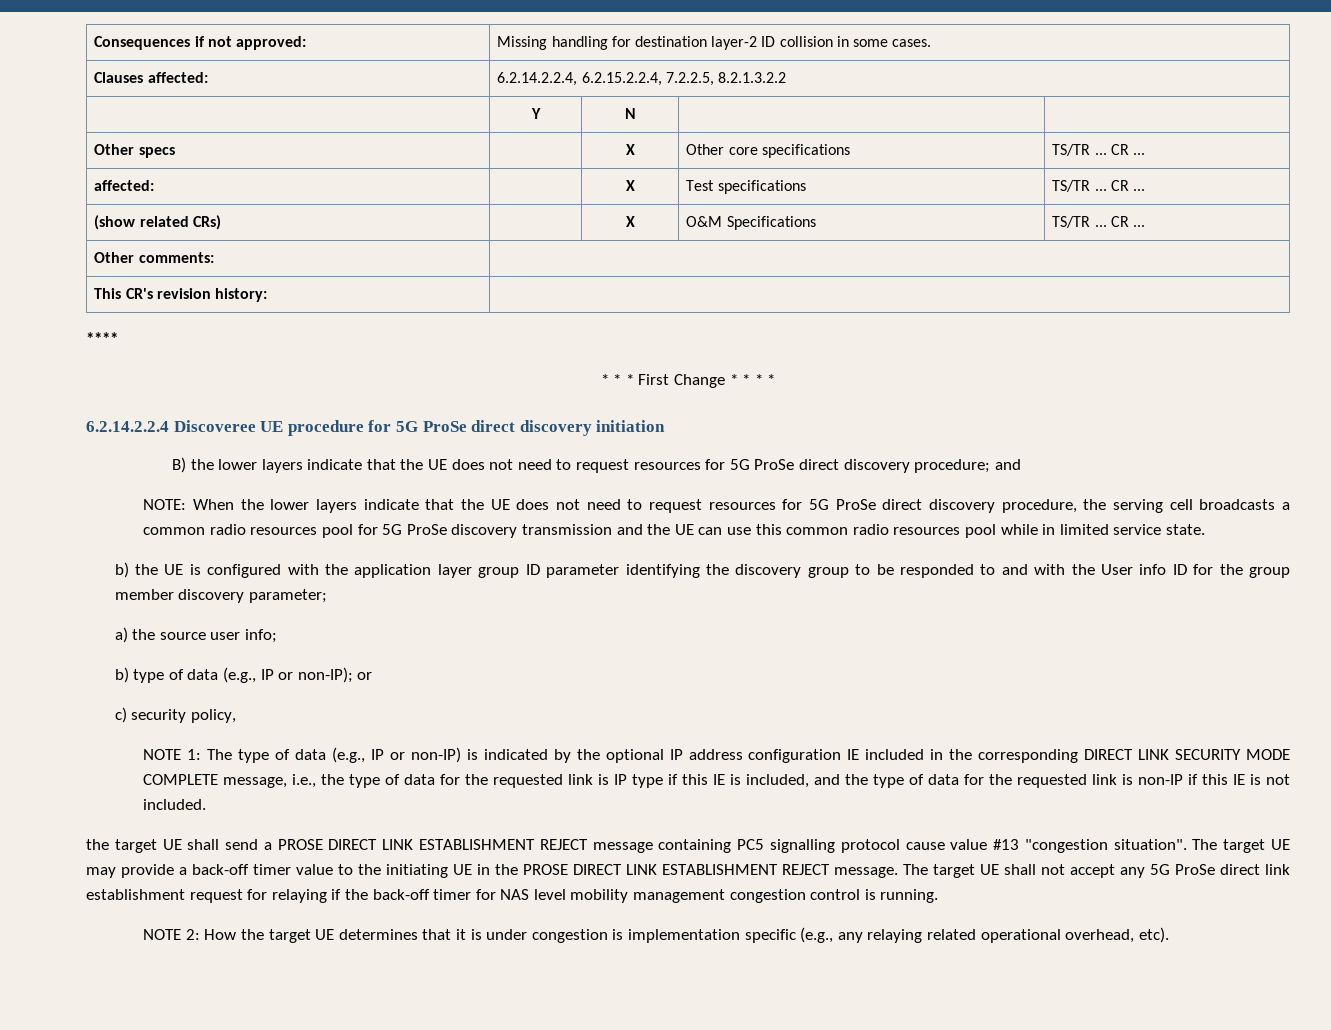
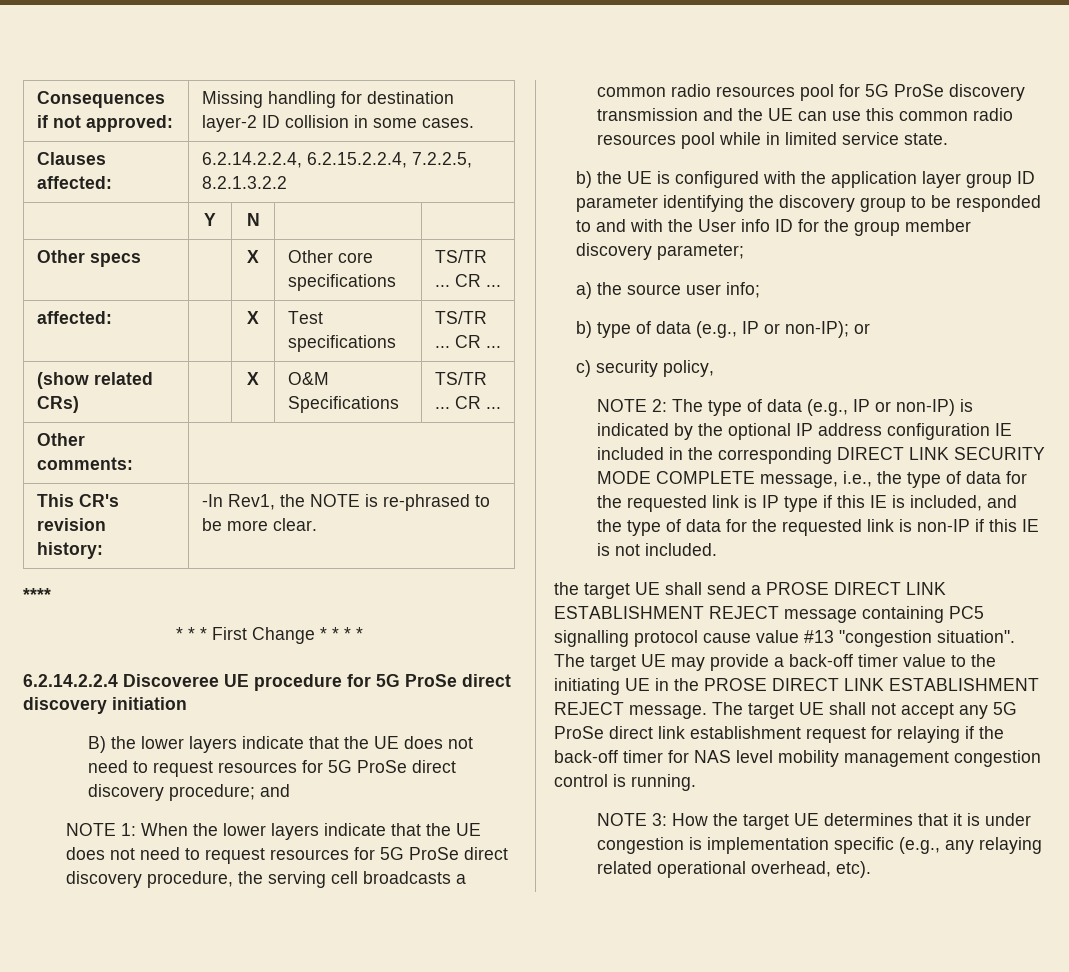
- This CR's revision history: |
+ This CR's revision history: | -In Rev1, the NOTE is re-phrased to be more clear.
- NOTE: When the lower layers indicate that the UE does not need to request resources for 5G ProSe direct discovery procedure, the serving cell broadcasts a common radio resources pool for 5G ProSe discovery transmission and the UE can use this common radio resources pool while in limited service state.
+ NOTE 1: When the lower layers indicate that the UE does not need to request resources for 5G ProSe direct discovery procedure, the serving cell broadcasts a common radio resources pool for 5G ProSe discovery transmission and the UE can use this common radio resources pool while in limited service state.
- NOTE 1:
+ NOTE 2:
- NOTE 2: How the target UE determines that it is under congestion is implementation specific (e.g., any relaying related operational overhead, etc).
+ NOTE 3: How the target UE determines that it is under congestion is implementation specific (e.g., any relaying related operational overhead, etc).

